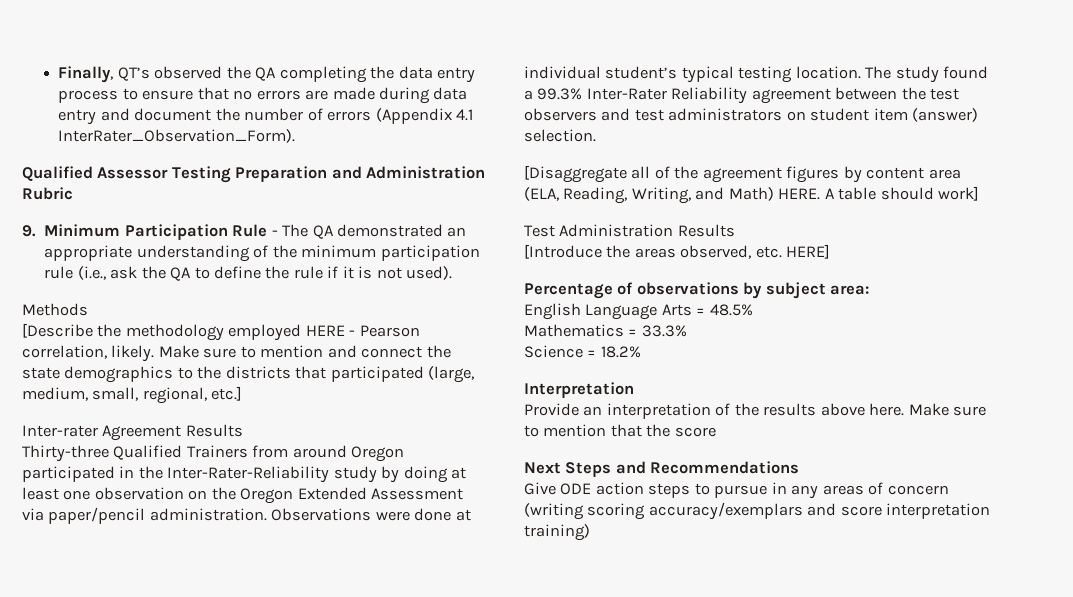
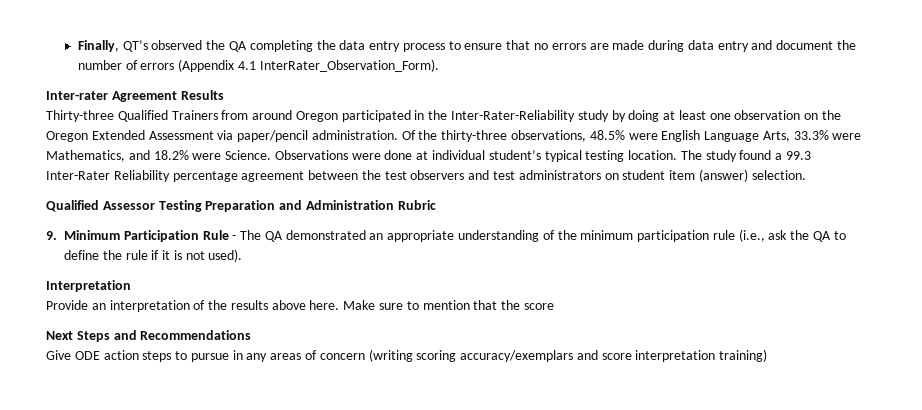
+ Inter-rater Agreement Results
+ Thirty-three Qualified Trainers from around Oregon participated in the Inter-Rater-Reliability study by doing at least one observation on the Oregon Extended Assessment via paper/pencil administration. Of the thirty-three observations, 48.5% were English Language Arts, 33.3% were Mathematics, and 18.2% were Science. Observations were done at individual student’s typical testing location. The study found a 99.3 Inter-Rater Reliability percentage agreement between the test observers and test administrators on student item (answer) selection.
- Methods
- [Describe the methodology employed HERE - Pearson correlation, likely. Make sure to mention and connect the state demographics to the districts that participated (large, medium, small, regional, etc.]
- Inter-rater Agreement Results
- Thirty-three Qualified Trainers from around Oregon participated in the Inter-Rater-Reliability study by doing at least one observation on the Oregon Extended Assessment via paper/pencil administration. Observations were done at individual student’s typical testing location. The study found a 99.3% Inter-Rater Reliability agreement between the test observers and test administrators on student item (answer) selection.
- [Disaggregate all of the agreement figures by content area (ELA, Reading, Writing, and Math) HERE. A table should work]
- Test Administration Results
- [Introduce the areas observed, etc. HERE]
- Percentage of observations by subject area:
- English Language Arts = 48.5%
- Mathematics = 33.3%
- Science = 18.2%

